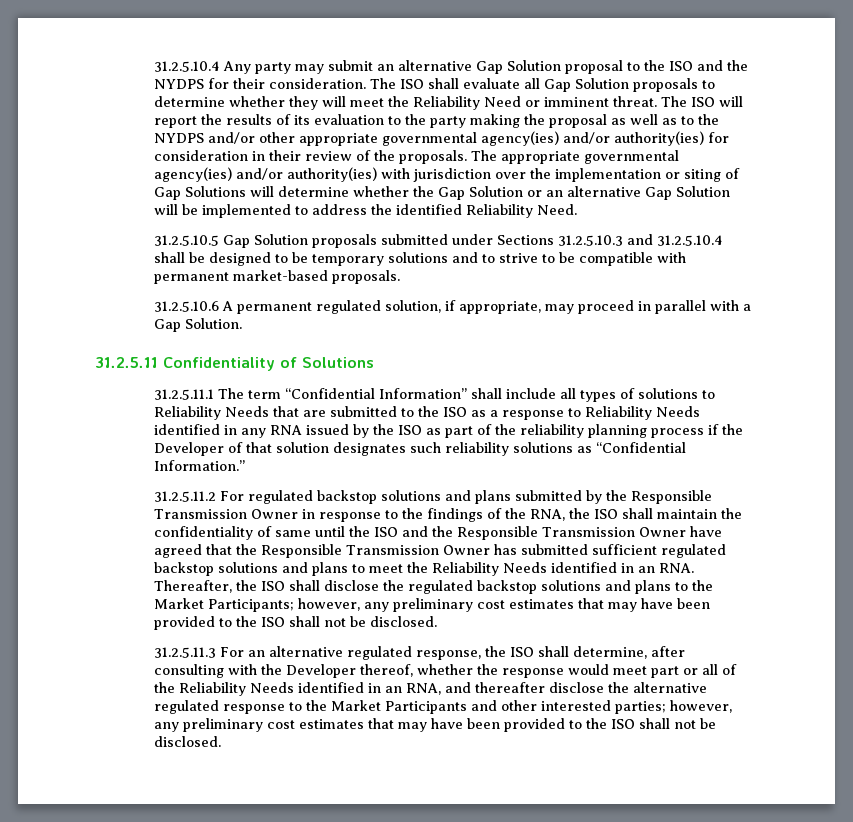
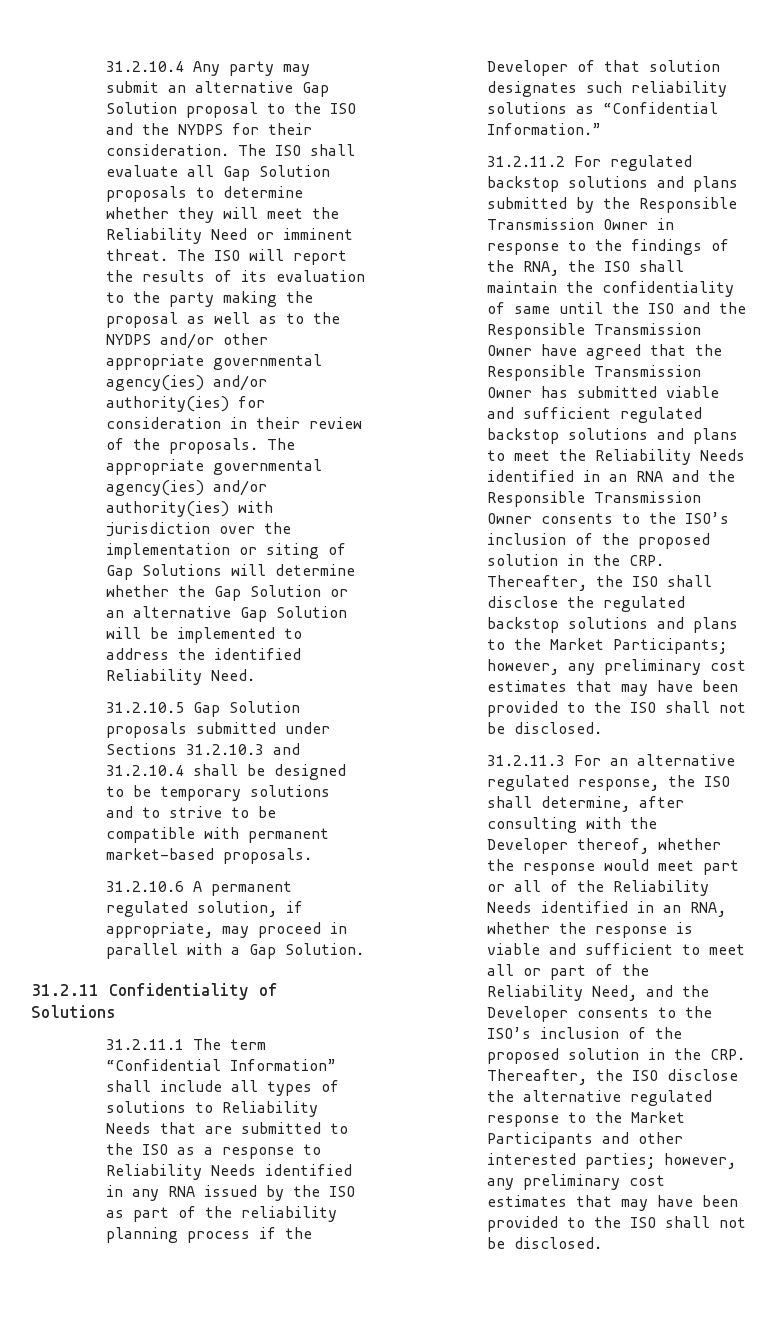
- 31.2.5.10.4 Any party may submit an alternative Gap Solution proposal to the ISO and the NYDPS for their consideration.
+ 31.2.10.4 Any party may submit an alternative Gap Solution proposal to the ISO and the NYDPS for their consideration.
- 31.2.5.10.5 Gap Solution proposals submitted under Sections 31.2.5.10.3 and 31.2.5.10.4 shall be designed to be temporary solutions and to strive to be compatible with permanent market-based proposals.
+ 31.2.10.5 Gap Solution proposals submitted under Sections 31.2.10.3 and 31.2.10.4 shall be designed to be temporary solutions and to strive to be compatible with permanent market-based proposals.
- 31.2.5.10.6 A permanent regulated solution, if appropriate, may proceed in parallel with a Gap Solution.
+ 31.2.10.6 A permanent regulated solution, if appropriate, may proceed in parallel with a Gap Solution.
- 31.2.5.11 Confidentiality of Solutions
+ 31.2.11 Confidentiality of Solutions
- 31.2.5.11.1 The term “Confidential Information” shall include all types of solutions to Reliability Needs that are submitted to the ISO as a response to Reliability Needs identified in any RNA issued by the ISO as part of the reliability planning process if the Developer of that solution designates such reliability solutions as “Confidential Information.”
+ 31.2.11.1 The term “Confidential Information” shall include all types of solutions to Reliability Needs that are submitted to the ISO as a response to Reliability Needs identified in any RNA issued by the ISO as part of the reliability planning process if the Developer of that solution designates such reliability solutions as “Confidential Information.”
- 31.2.5.11.2 For regulated backstop solutions and plans submitted by the Responsible Transmission Owner in response to the findings of the RNA, the ISO shall maintain the confidentiality of same until the ISO and the Responsible Transmission Owner have agreed that the Responsible Transmission Owner has submitted sufficient regulated backstop solutions and plans to meet the Reliability Needs identified in an RNA. Thereafter, the ISO shall disclose the regulated backstop solutions and plans to the Market Participants;
+ 31.2.11.2 For regulated backstop solutions and plans submitted by the Responsible Transmission Owner in response to the findings of the RNA, the ISO shall maintain the confidentiality of same until the ISO and the Responsible Transmission Owner have agreed that the Responsible Transmission Owner has submitted viable and sufficient regulated backstop solutions and plans to meet the Reliability Needs identified in an RNA and the Responsible Transmission Owner consents to the ISO’s inclusion of the proposed solution in the CRP. Thereafter, the ISO shall disclose the regulated backstop solutions and plans to the Market Participants;
- 31.2.5.11.3 For an alternative regulated response, the ISO shall determine, after consulting with the Developer thereof, whether the response would meet part or all of the Reliability Needs identified in an RNA, and thereafter disclose the alternative regulated response to the Market Participants and other interested parties;
+ 31.2.11.3 For an alternative regulated response, the ISO shall determine, after consulting with the Developer thereof, whether the response would meet part or all of the Reliability Needs identified in an RNA, whether the response is viable and sufficient to meet all or part of the Reliability Need, and the Developer consents to the ISO’s inclusion of the proposed solution in the CRP. Thereafter, the ISO disclose the alternative regulated response to the Market Participants and other interested parties;

